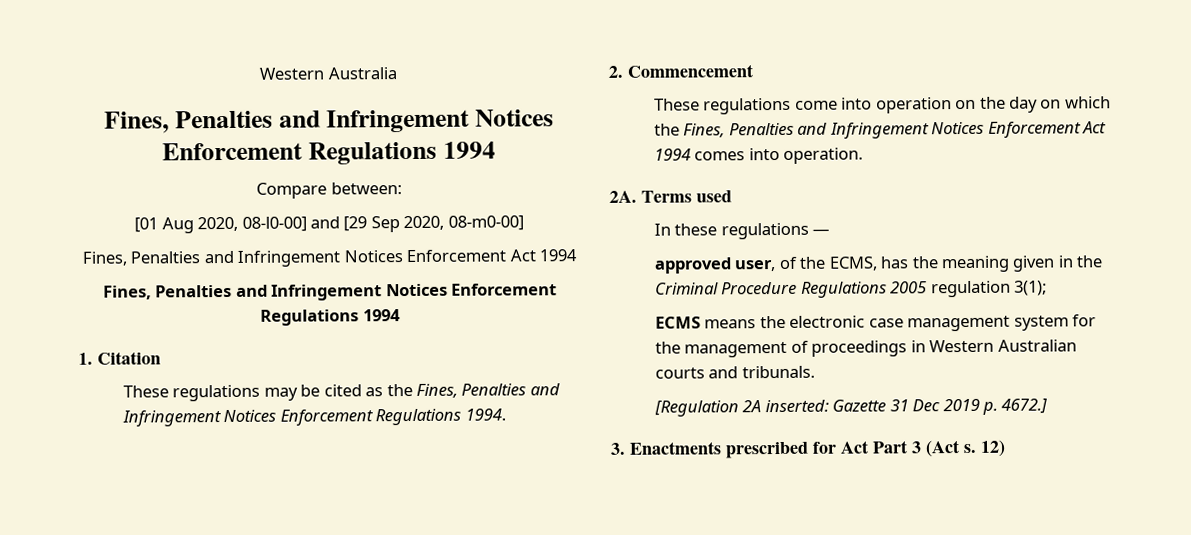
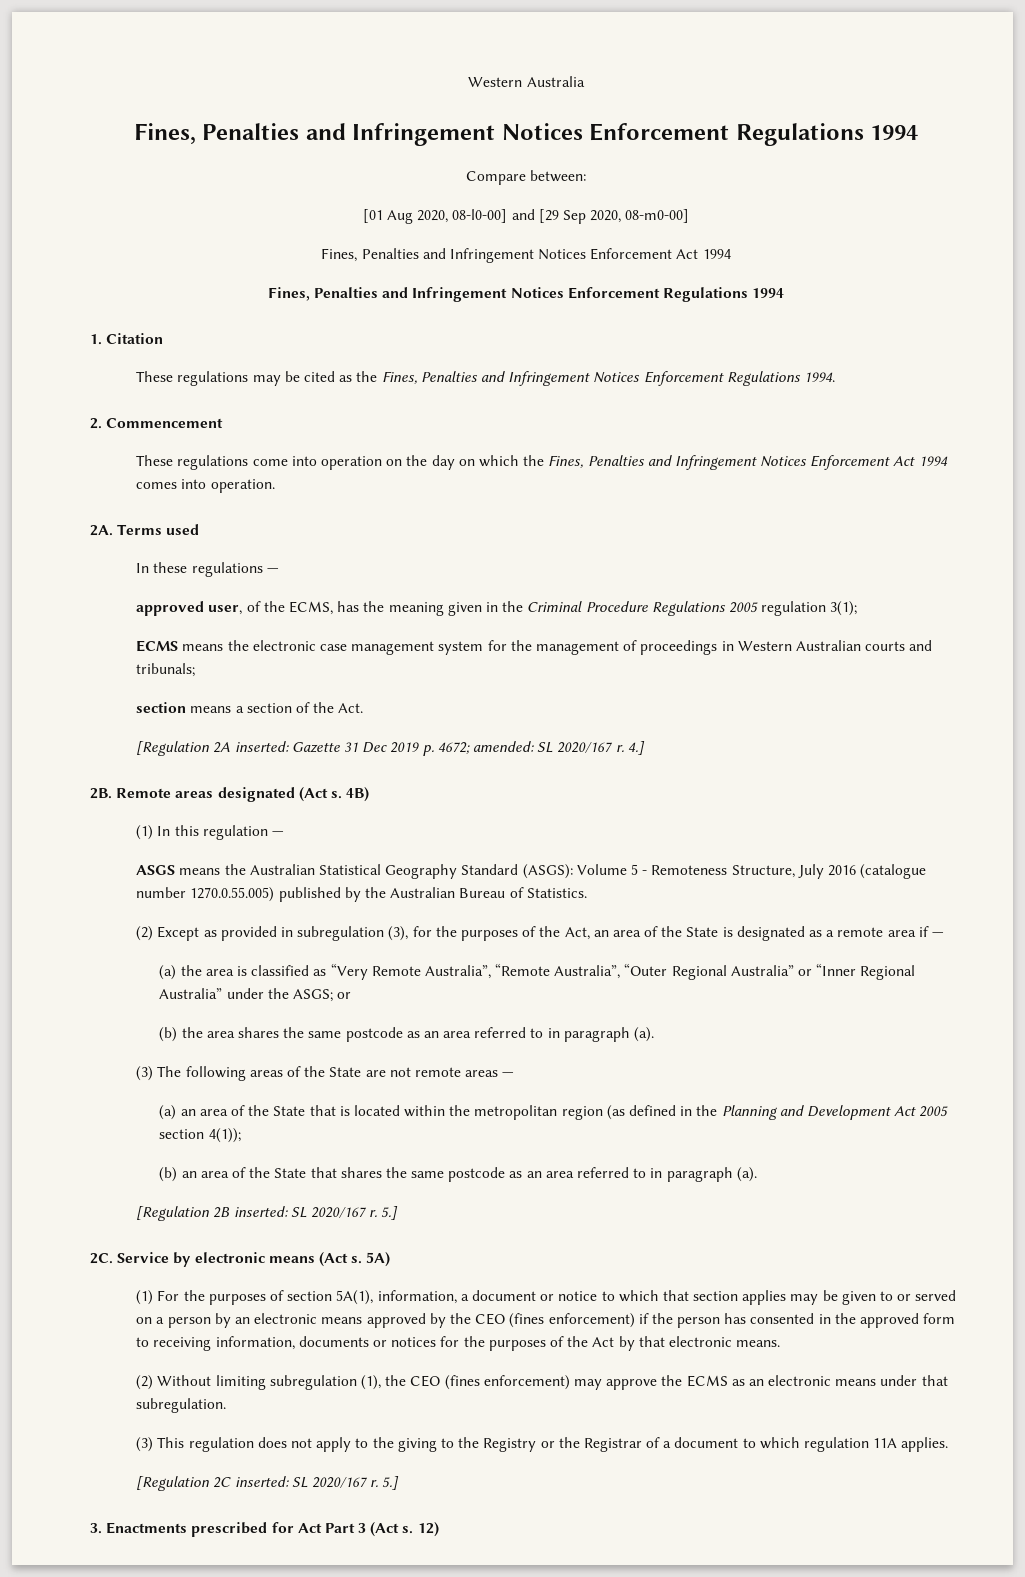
- ECMS means the electronic case management system for the management of proceedings in Western Australian courts and tribunals.
+ ECMS means the electronic case management system for the management of proceedings in Western Australian courts and tribunals;
+ section means a section of the Act.
- [Regulation 2A inserted: Gazette 31 Dec 2019 p. 4672.]
+ [Regulation 2A inserted: Gazette 31 Dec 2019 p. 4672; amended: SL 2020/167 r. 4.]
+ 2B. Remote areas designated (Act s. 4B)
+ (1) In this regulation —
+ ASGS means the Australian Statistical Geography Standard (ASGS): Volume 5 - Remoteness Structure, July 2016 (catalogue number 1270.0.55.005) published by the Australian Bureau of Statistics.
+ (2) Except as provided in subregulation (3), for the purposes of the Act, an area of the State is designated as a remote area if —
+ (a) the area is classified as “Very Remote Australia”, “Remote Australia”, “Outer Regional Australia” or “Inner Regional Australia” under the ASGS; or
+ (b) the area shares the same postcode as an area referred to in paragraph (a).
+ (3) The following areas of the State are not remote areas —
+ (a) an area of the State that is located within the metropolitan region (as defined in the Planning and Development Act 2005 section 4(1));
+ (b) an area of the State that shares the same postcode as an area referred to in paragraph (a).
+ [Regulation 2B inserted: SL 2020/167 r. 5.]
+ 2C. Service by electronic means (Act s. 5A)
+ (1) For the purposes of section 5A(1), information, a document or notice to which that section applies may be given to or served on a person by an electronic means approved by the CEO (fines enforcement) if the person has consented in the approved form to receiving information, documents or notices for the purposes of the Act by that electronic means.
+ (2) Without limiting subregulation (1), the CEO (fines enforcement) may approve the ECMS as an electronic means under that subregulation.
+ (3) This regulation does not apply to the giving to the Registry or the Registrar of a document to which regulation 11A applies.
+ [Regulation 2C inserted: SL 2020/167 r. 5.]

